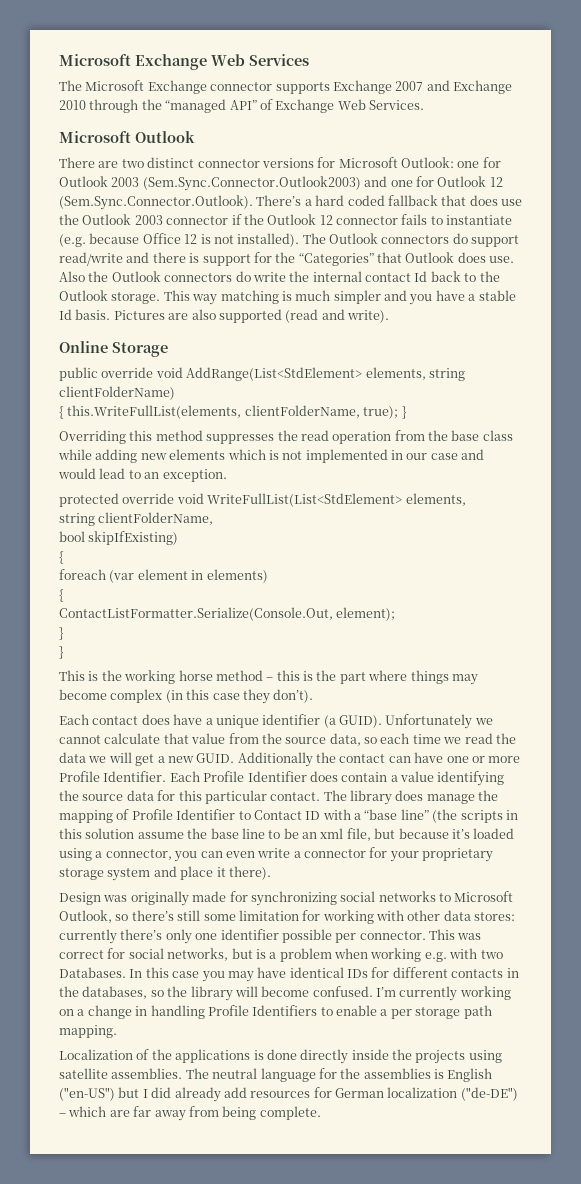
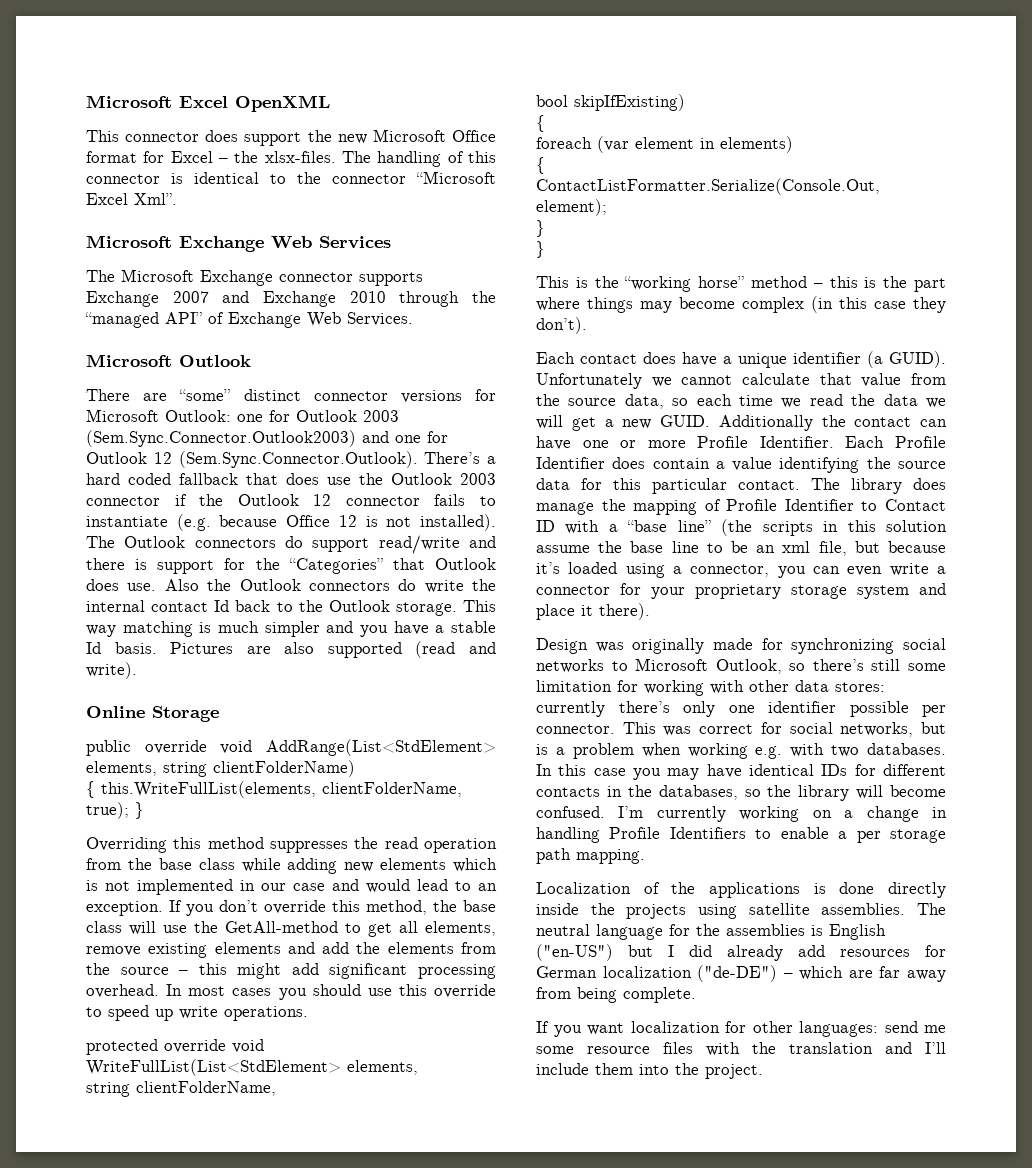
+ Microsoft Excel OpenXML
+ This connector does support the new Microsoft Office format for Excel – the xlsx-files. The handling of this connector is identical to the connector “Microsoft Excel Xml”.
- There are two distinct connector versions for Microsoft Outlook: one for Outlook 2003 (Sem.Sync.Connector.Outlook2003) and one for Outlook 12 (Sem.Sync.Connector.Outlook). There’s a hard coded fallback that does use the Outlook 2003 connector if the Outlook 12 connector fails to instantiate (e.g. because Office 12 is not installed).
+ There are “some” distinct connector versions for Microsoft Outlook: one for Outlook 2003 (Sem.Sync.Connector.Outlook2003) and one for Outlook 12 (Sem.Sync.Connector.Outlook). There’s a hard coded fallback that does use the Outlook 2003 connector if the Outlook 12 connector fails to instantiate (e.g. because Office 12 is not installed).
+ If you don’t override this method, the base class will use the GetAll-method to get all elements, remove existing elements and add the elements from the source – this might add significant processing overhead. In most cases you should use this override to speed up write operations.
- This is the working horse method – this is the part where things may become complex (in this case they don’t).
+ This is the “working horse” method – this is the part where things may become complex (in this case they don’t).
- This was correct for social networks, but is a problem when working e.g. with two Databases.
+ This was correct for social networks, but is a problem when working e.g. with two databases.
+ If you want localization for other languages: send me some resource files with the translation and I’ll include them into the project.

